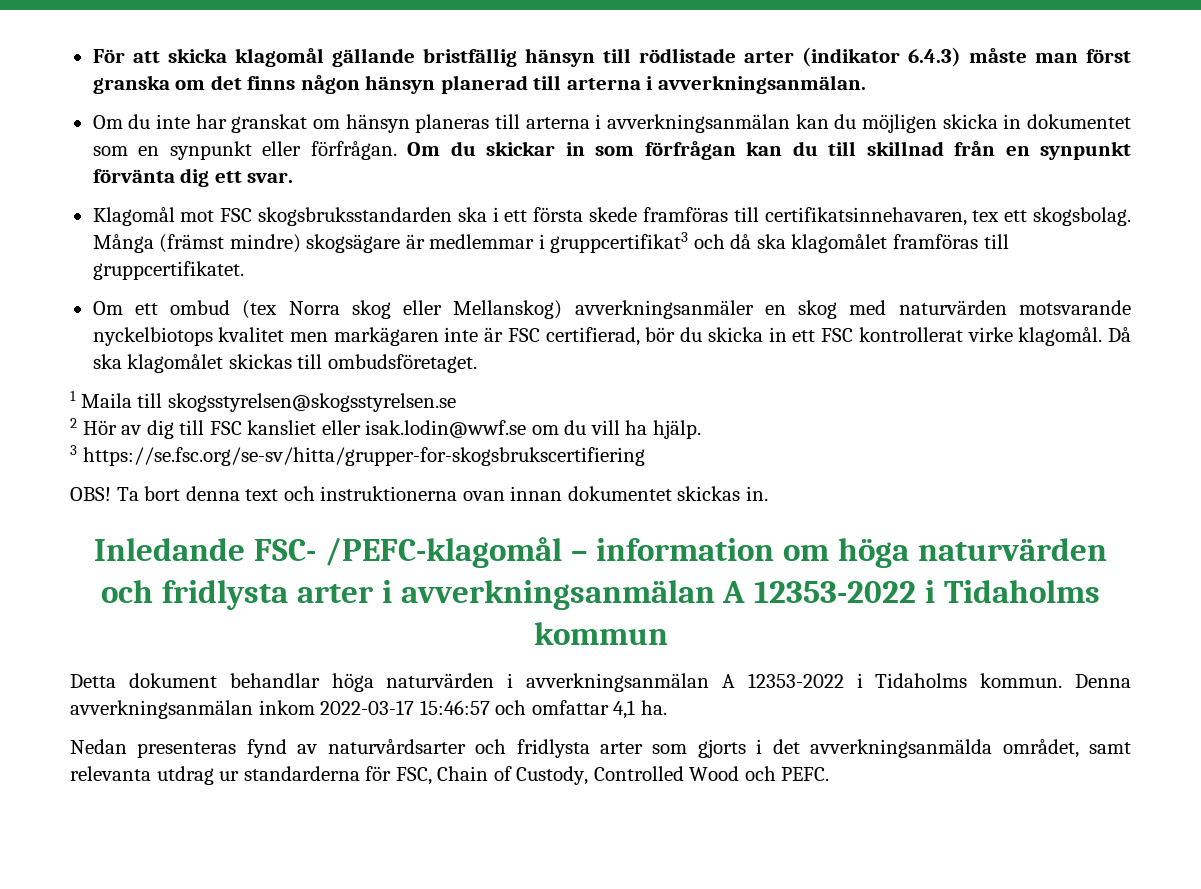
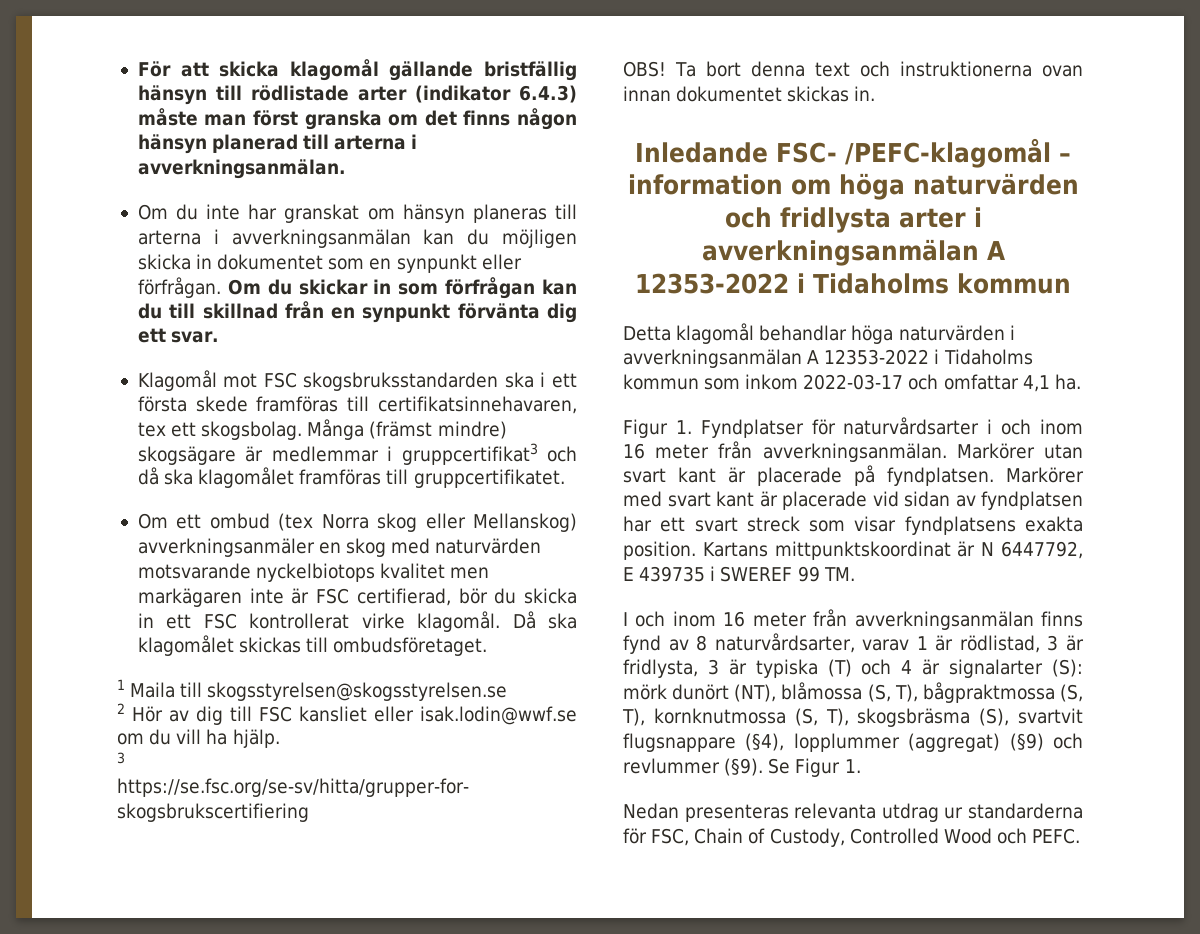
- Detta dokument behandlar höga naturvärden i avverkningsanmälan A 12353-2022 i Tidaholms kommun. Denna avverkningsanmälan inkom 2022-03-17 15:46:57 och omfattar 4,1 ha.
+ Detta klagomål behandlar höga naturvärden i avverkningsanmälan A 12353-2022 i Tidaholms kommun som inkom 2022-03-17 och omfattar 4,1 ha.
- Nedan presenteras fynd av naturvårdsarter och fridlysta arter som gjorts i det avverkningsanmälda området, samt relevanta utdrag ur standarderna för FSC, Chain of Custody, Controlled Wood och PEFC.
+ Figur 1. Fyndplatser för naturvårdsarter i och inom 16 meter från avverkningsanmälan. Markörer utan svart kant är placerade på fyndplatsen. Markörer med svart kant är placerade vid sidan av fyndplatsen har ett svart streck som visar fyndplatsens exakta position. Kartans mittpunktskoordinat är N 6447792, E 439735 i SWEREF 99 TM.
+ I och inom 16 meter från avverkningsanmälan finns fynd av 8 naturvårdsarter, varav 1 är rödlistad, 3 är fridlysta, 3 är typiska (T) och 4 är signalarter (S): mörk dunört (NT), blåmossa (S, T), bågpraktmossa (S, T), kornknutmossa (S, T), skogsbräsma (S), svartvit flugsnappare (§4), lopplummer (aggregat) (§9) och revlummer (§9). Se Figur 1.
+ Nedan presenteras relevanta utdrag ur standarderna för FSC, Chain of Custody, Controlled Wood och PEFC.

